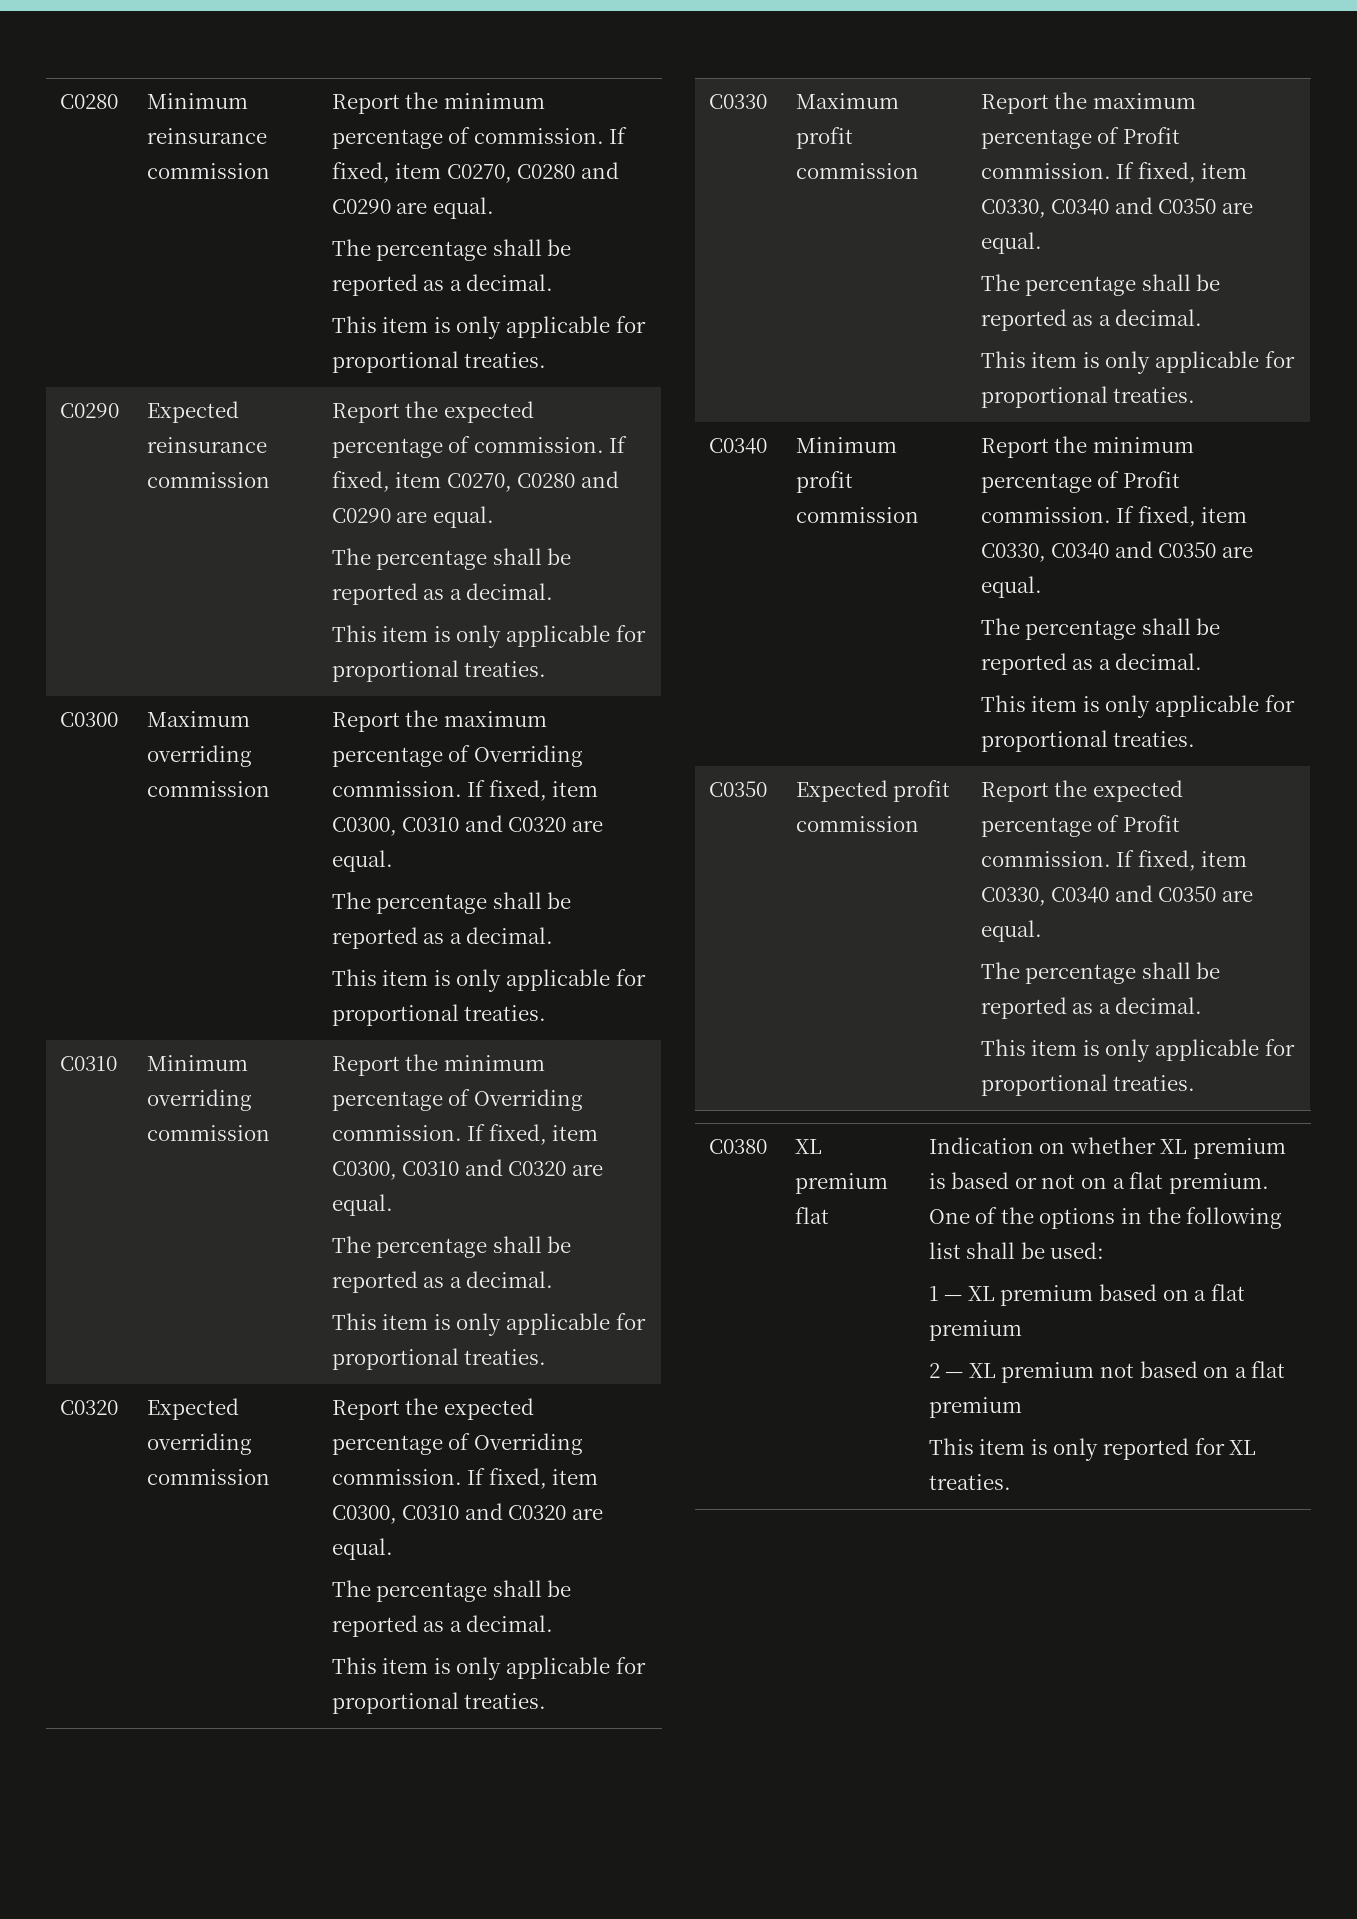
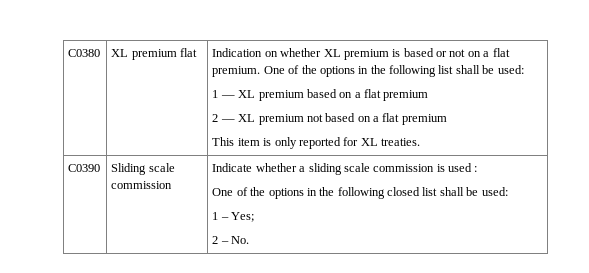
- C0280 | Minimum reinsurance commission | Report the minimum percentage of commission. If fixed, item C0270, C0280 and C0290 are equal.
- The percentage shall be reported as a decimal.
- This item is only applicable for proportional treaties.
- C0290 | Expected reinsurance commission | Report the expected percentage of commission. If fixed, item C0270, C0280 and C0290 are equal.
- The percentage shall be reported as a decimal.
- This item is only applicable for proportional treaties.
- C0300 | Maximum overriding commission | Report the maximum percentage of Overriding commission. If fixed, item C0300, C0310 and C0320 are equal.
- The percentage shall be reported as a decimal.
- This item is only applicable for proportional treaties.
- C0310 | Minimum overriding commission | Report the minimum percentage of Overriding commission. If fixed, item C0300, C0310 and C0320 are equal.
- The percentage shall be reported as a decimal.
- This item is only applicable for proportional treaties.
- C0320 | Expected overriding commission | Report the expected percentage of Overriding commission. If fixed, item C0300, C0310 and C0320 are equal.
- The percentage shall be reported as a decimal.
- This item is only applicable for proportional treaties.
- C0330 | Maximum profit commission | Report the maximum percentage of Profit commission. If fixed, item C0330, C0340 and C0350 are equal.
- The percentage shall be reported as a decimal.
- This item is only applicable for proportional treaties.
- C0340 | Minimum profit commission | Report the minimum percentage of Profit commission. If fixed, item C0330, C0340 and C0350 are equal.
- The percentage shall be reported as a decimal.
- This item is only applicable for proportional treaties.
- C0350 | Expected profit commission | Report the expected percentage of Profit commission. If fixed, item C0330, C0340 and C0350 are equal.
- The percentage shall be reported as a decimal.
- This item is only applicable for proportional treaties.
+ C0390 | Sliding scale commission | Indicate whether a sliding scale commission is used :
+ One of the options in the following closed list shall be used:
+ 1 – Yes;
+ 2 – No.

